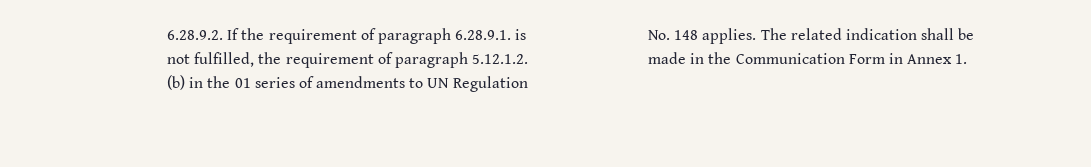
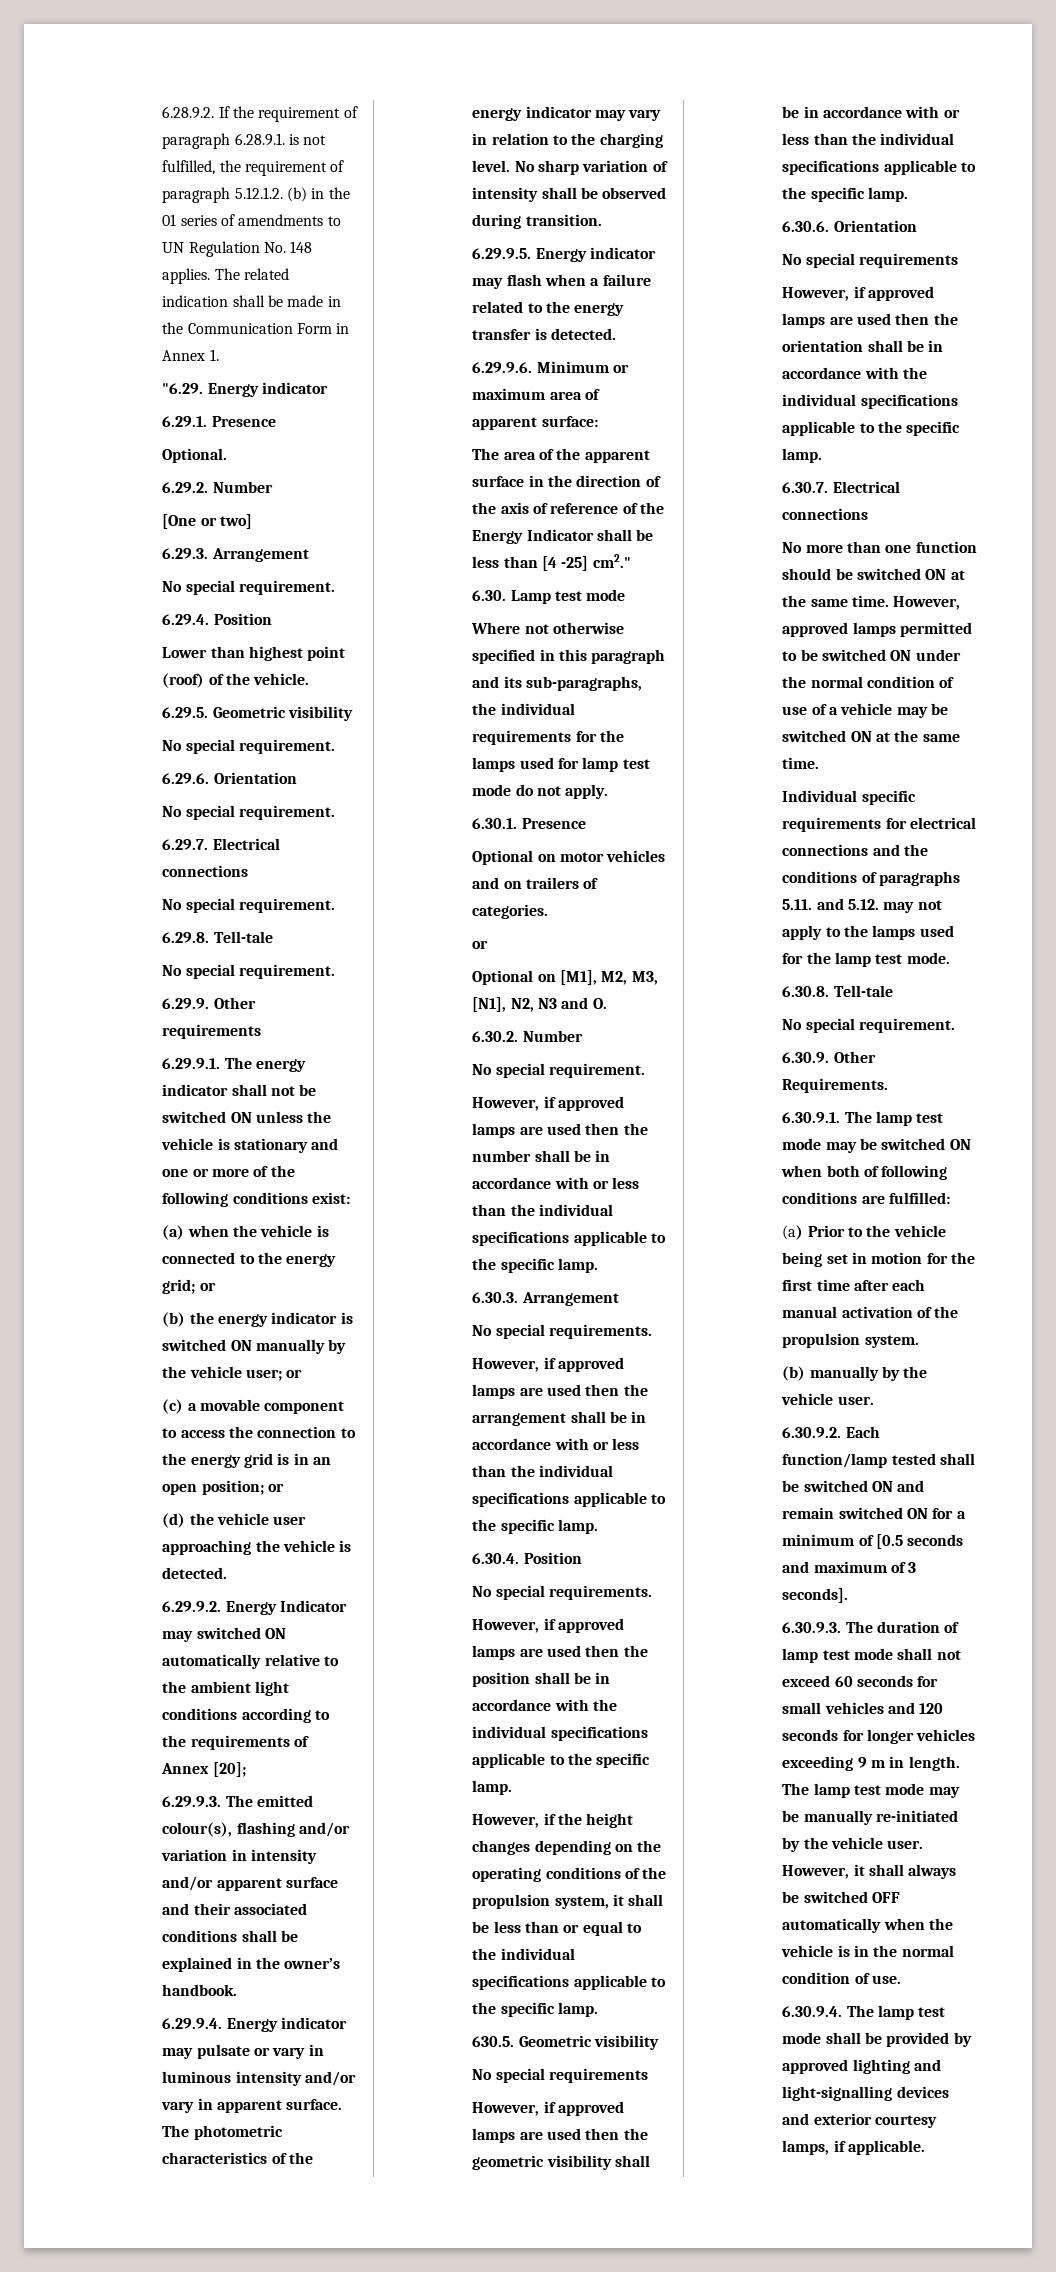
+ "6.29. Energy indicator
+ 6.29.1. Presence
+ Optional.
+ 6.29.2. Number
+ [One or two]
+ 6.29.3. Arrangement
+ No special requirement.
+ 6.29.4. Position
+ Lower than highest point (roof) of the vehicle.
+ 6.29.5. Geometric visibility
+ No special requirement.
+ 6.29.6. Orientation
+ No special requirement.
+ 6.29.7. Electrical connections
+ No special requirement.
+ 6.29.8. Tell-tale
+ No special requirement.
+ 6.29.9. Other requirements
+ 6.29.9.1. The energy indicator shall not be switched ON unless the vehicle is stationary and one or more of the following conditions exist:
+ (a) when the vehicle is connected to the energy grid; or
+ (b) the energy indicator is switched ON manually by the vehicle user; or
+ (c) a movable component to access the connection to the energy grid is in an open position; or
+ (d) the vehicle user approaching the vehicle is detected.
+ 6.29.9.2. Energy Indicator may switched ON automatically relative to the ambient light conditions according to the requirements of Annex [20];
+ 6.29.9.3. The emitted colour(s), flashing and/or variation in intensity and/or apparent surface and their associated conditions shall be explained in the owner’s handbook.
+ 6.29.9.4. Energy indicator may pulsate or vary in luminous intensity and/or vary in apparent surface. The photometric characteristics of the energy indicator may vary in relation to the charging level. No sharp variation of intensity shall be observed during transition.
+ 6.29.9.5. Energy indicator may flash when a failure related to the energy transfer is detected.
+ 6.29.9.6. Minimum or maximum area of apparent surface:
+ The area of the apparent surface in the direction of the axis of reference of the Energy Indicator shall be less than [4 -25] cm2."
+ 6.30. Lamp test mode
+ Where not otherwise specified in this paragraph and its sub-paragraphs, the individual requirements for the lamps used for lamp test mode do not apply.
+ 6.30.1. Presence
+ Optional on motor vehicles and on trailers of categories.
+ or
+ Optional on [M1], M2, M3, [N1], N2, N3 and O.
+ 6.30.2. Number
+ No special requirement.
+ However, if approved lamps are used then the number shall be in accordance with or less than the individual specifications applicable to the specific lamp.
+ 6.30.3. Arrangement
+ No special requirements.
+ However, if approved lamps are used then the arrangement shall be in accordance with or less than the individual specifications applicable to the specific lamp.
+ 6.30.4. Position
+ No special requirements.
+ However, if approved lamps are used then the position shall be in accordance with the individual specifications applicable to the specific lamp.
+ However, if the height changes depending on the operating conditions of the propulsion system, it shall be less than or equal to the individual specifications applicable to the specific lamp.
+ 630.5. Geometric visibility
+ No special requirements
+ However, if approved lamps are used then the geometric visibility shall be in accordance with or less than the individual specifications applicable to the specific lamp.
+ 6.30.6. Orientation
+ No special requirements
+ However, if approved lamps are used then the orientation shall be in accordance with the individual specifications applicable to the specific lamp.
+ 6.30.7. Electrical connections
+ No more than one function should be switched ON at the same time. However, approved lamps permitted to be switched ON under the normal condition of use of a vehicle may be switched ON at the same time.
+ Individual specific requirements for electrical connections and the conditions of paragraphs 5.11. and 5.12. may not apply to the lamps used for the lamp test mode.
+ 6.30.8. Tell-tale
+ No special requirement.
+ 6.30.9. Other Requirements.
+ 6.30.9.1. The lamp test mode may be switched ON when both of following conditions are fulfilled:
+ (a) Prior to the vehicle being set in motion for the first time after each manual activation of the propulsion system.
+ (b) manually by the vehicle user.
+ 6.30.9.2. Each function/lamp tested shall be switched ON and remain switched ON for a minimum of [0.5 seconds and maximum of 3 seconds].
+ 6.30.9.3. The duration of lamp test mode shall not exceed 60 seconds for small vehicles and 120 seconds for longer vehicles exceeding 9 m in length. The lamp test mode may be manually re-initiated by the vehicle user. However, it shall always be switched OFF automatically when the vehicle is in the normal condition of use.
+ 6.30.9.4. The lamp test mode shall be provided by approved lighting and light-signalling devices and exterior courtesy lamps, if applicable.

